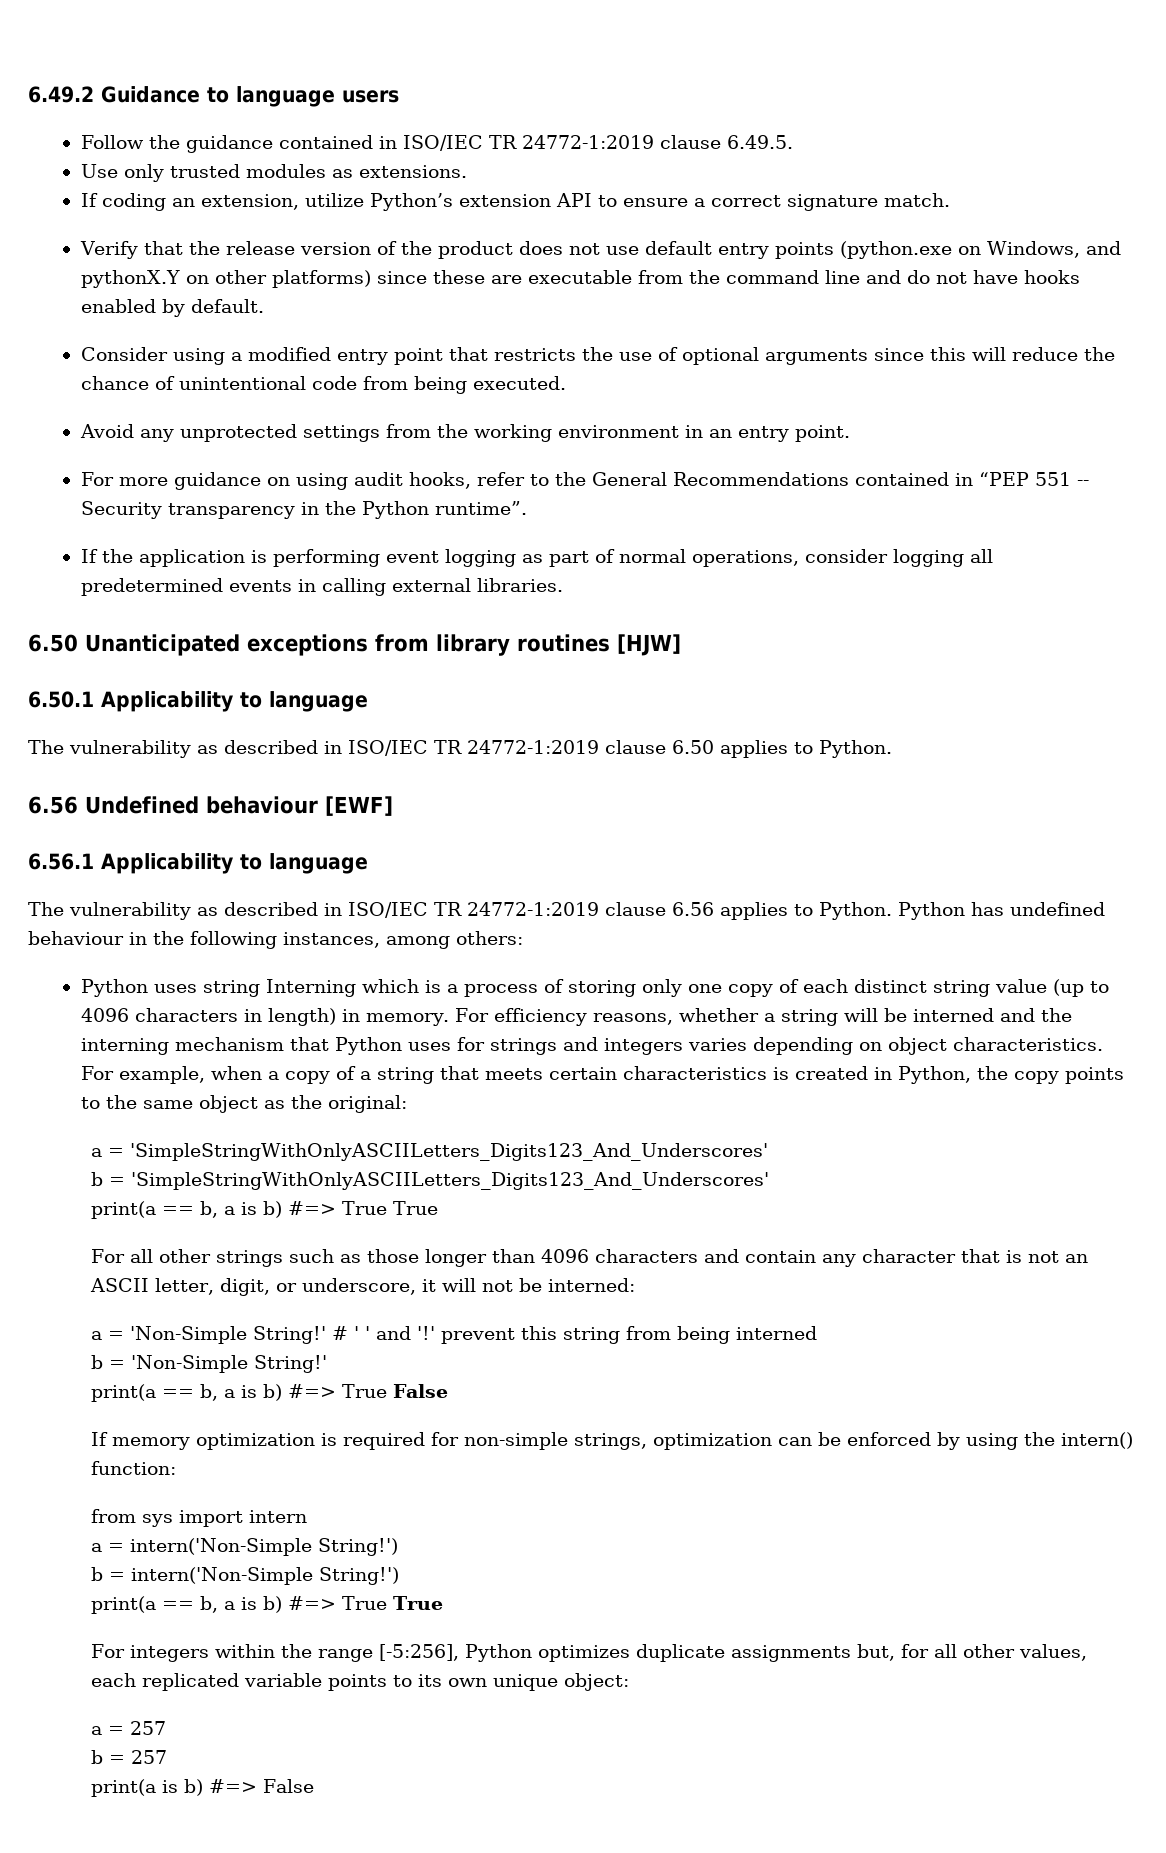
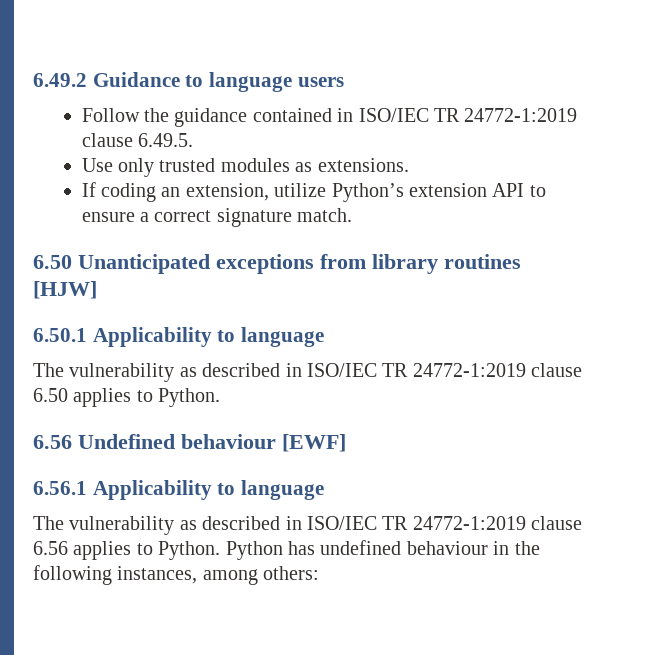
- Verify that the release version of the product does not use default entry points (python.exe on Windows, and pythonX.Y on other platforms) since these are executable from the command line and do not have hooks enabled by default.
- Consider using a modified entry point that restricts the use of optional arguments since this will reduce the chance of unintentional code from being executed.
- Avoid any unprotected settings from the working environment in an entry point.
- For more guidance on using audit hooks, refer to the General Recommendations contained in “PEP 551 -- Security transparency in the Python runtime”.
- If the application is performing event logging as part of normal operations, consider logging all predetermined events in calling external libraries.
- Python uses string Interning which is a process of storing only one copy of each distinct string value (up to 4096 characters in length) in memory. For efficiency reasons, whether a string will be interned and the interning mechanism that Python uses for strings and integers varies depending on object characteristics. For example, when a copy of a string that meets certain characteristics is created in Python, the copy points to the same object as the original:
- a = 'SimpleStringWithOnlyASCIILetters_Digits123_And_Underscores'
- b = 'SimpleStringWithOnlyASCIILetters_Digits123_And_Underscores'
- print(a == b, a is b) #=> True True
- For all other strings such as those longer than 4096 characters and contain any character that is not an ASCII letter, digit, or underscore, it will not be interned:
- a = 'Non-Simple String!' # ' ' and '!' prevent this string from being interned
- b = 'Non-Simple String!'
- print(a == b, a is b) #=> True False
- If memory optimization is required for non-simple strings, optimization can be enforced by using the intern() function:
- from sys import intern
- a = intern('Non-Simple String!')
- b = intern('Non-Simple String!')
- print(a == b, a is b) #=> True True
- For integers within the range [-5:256], Python optimizes duplicate assignments but, for all other values, each replicated variable points to its own unique object:
- a = 257
- b = 257
- print(a is b) #=> False

